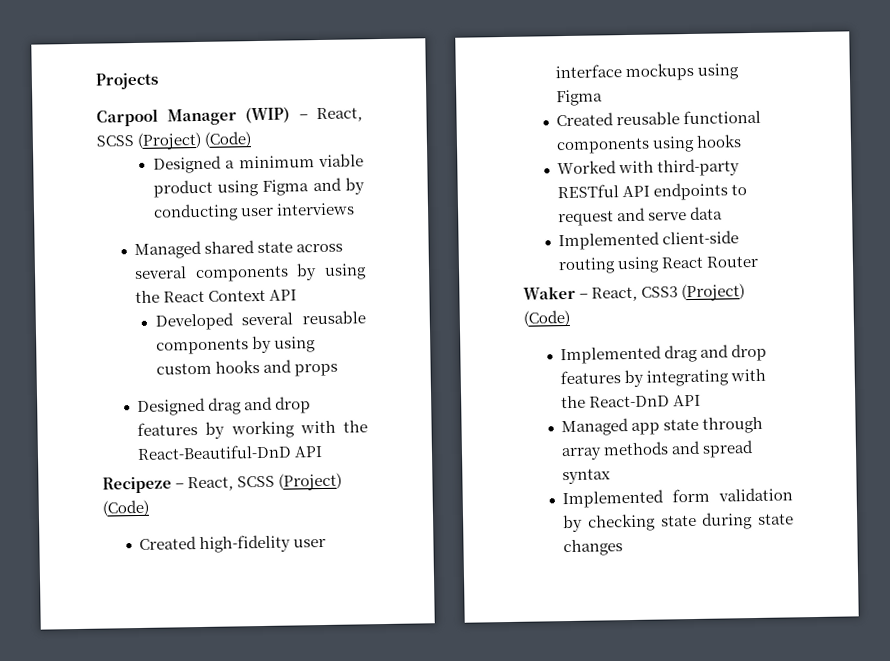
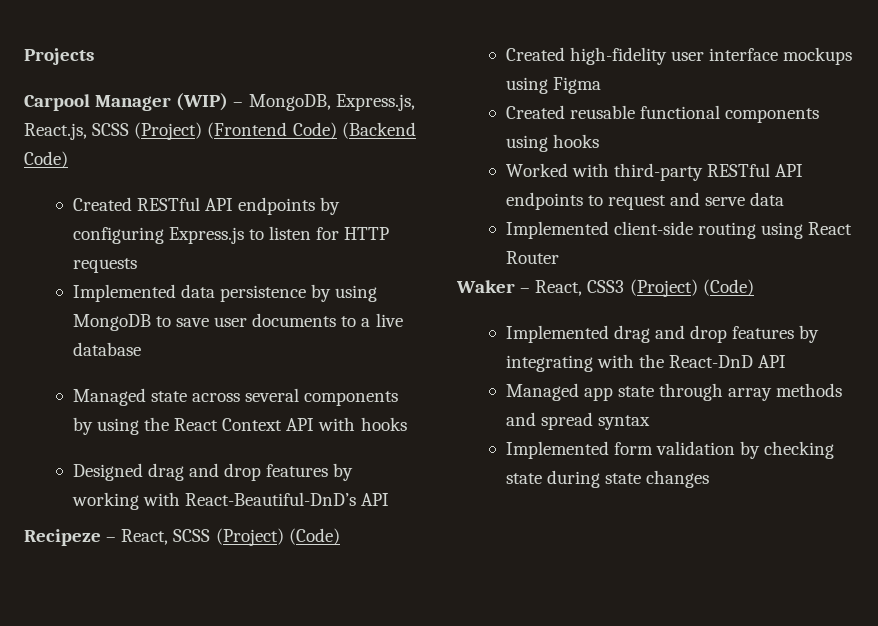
- Carpool Manager (WIP) – React, SCSS (Project) (Code)
- Designed a minimum viable product using Figma and by conducting user interviews
- Managed shared state across several components by using the React Context API
- Developed several reusable components by using custom hooks and props
+ Carpool Manager (WIP) – MongoDB, Express.js, React.js, SCSS (Project) (Frontend Code) (Backend Code)
+ Created RESTful API endpoints by configuring Express.js to listen for HTTP requests
+ Implemented data persistence by using MongoDB to save user documents to a live database
+ Managed state across several components by using the React Context API with hooks
- Designed drag and drop features by working with the React-Beautiful-DnD API
+ Designed drag and drop features by working with React-Beautiful-DnD’s API

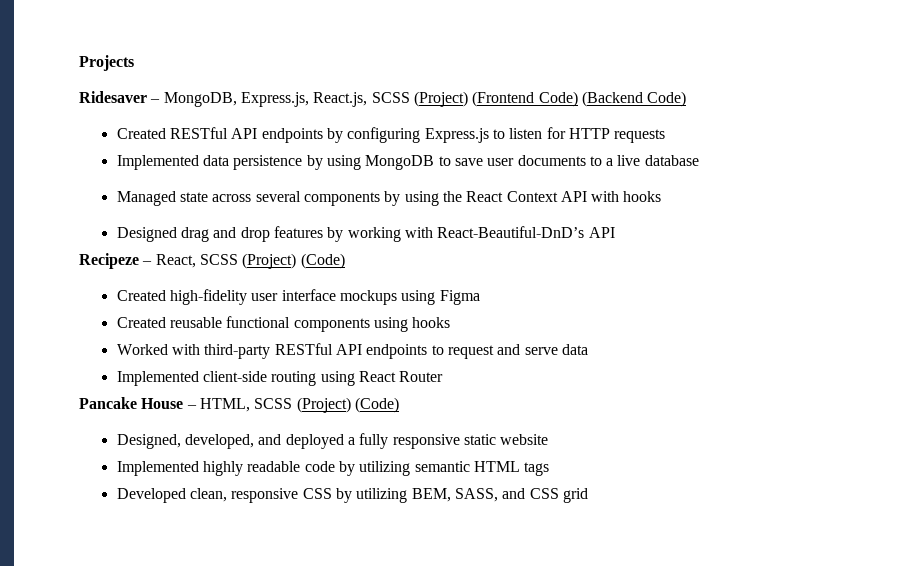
- Carpool Manager (WIP) – MongoDB, Express.js, React.js, SCSS (Project) (Frontend Code) (Backend Code)
+ Ridesaver – MongoDB, Express.js, React.js, SCSS (Project) (Frontend Code) (Backend Code)
- Waker – React, CSS3 (Project) (Code)
- Implemented drag and drop features by integrating with the React-DnD API
- Managed app state through array methods and spread syntax
- Implemented form validation by checking state during state changes
+ Pancake House – HTML, SCSS (Project) (Code)
+ Designed, developed, and deployed a fully responsive static website
+ Implemented highly readable code by utilizing semantic HTML tags
+ Developed clean, responsive CSS by utilizing BEM, SASS, and CSS grid

